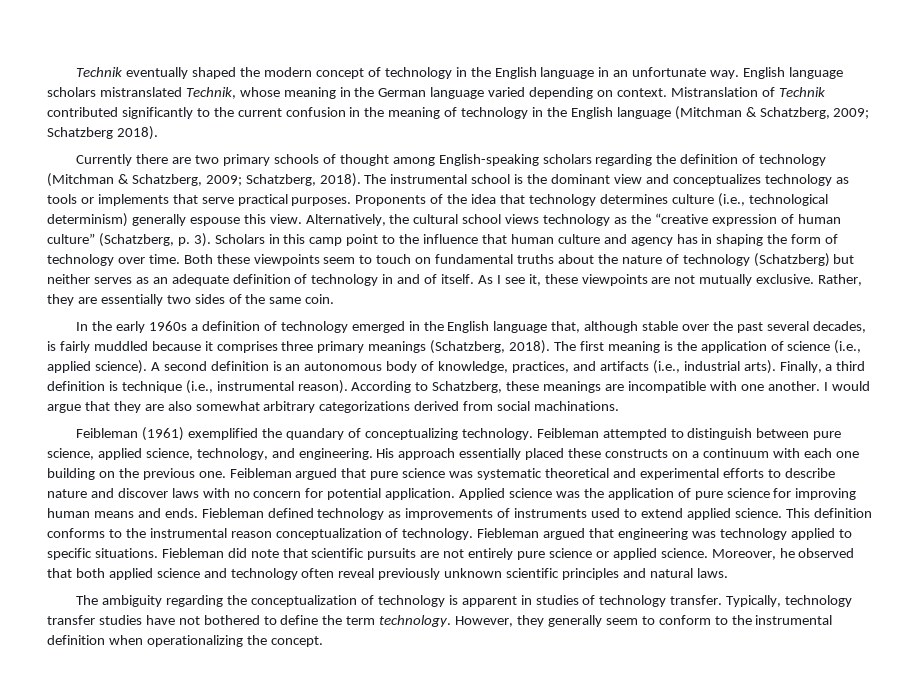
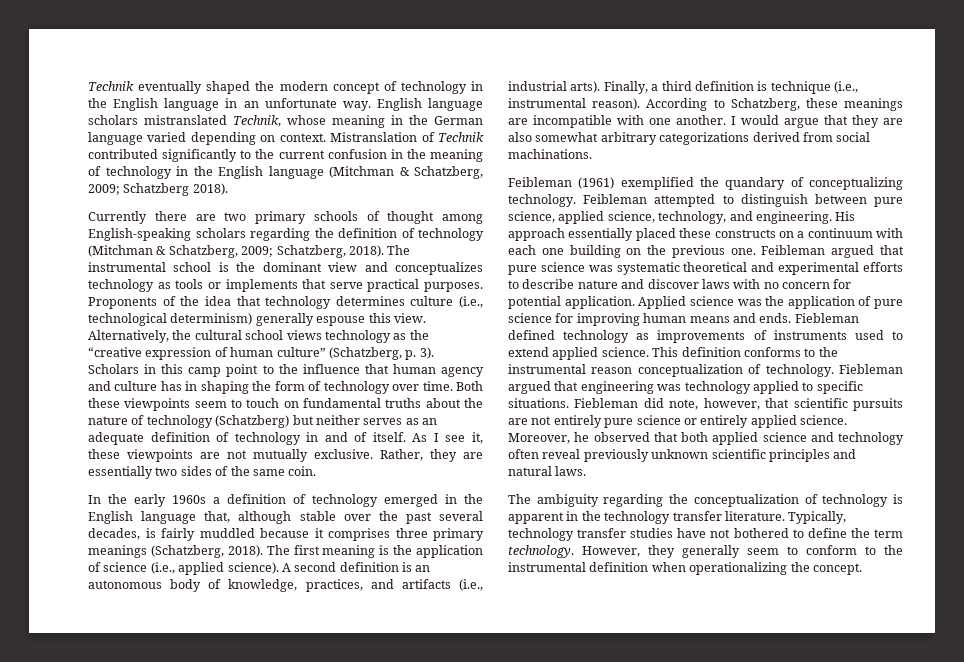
- Scholars in this camp point to the influence that human culture and agency has in shaping the form of technology over time.
+ Scholars in this camp point to the influence that human agency and culture has in shaping the form of technology over time.
- Fiebleman did note that scientific pursuits are not entirely pure science or applied science.
+ Fiebleman did note, however, that scientific pursuits are not entirely pure science or entirely applied science.
- The ambiguity regarding the conceptualization of technology is apparent in studies of technology transfer.
+ The ambiguity regarding the conceptualization of technology is apparent in the technology transfer literature.

